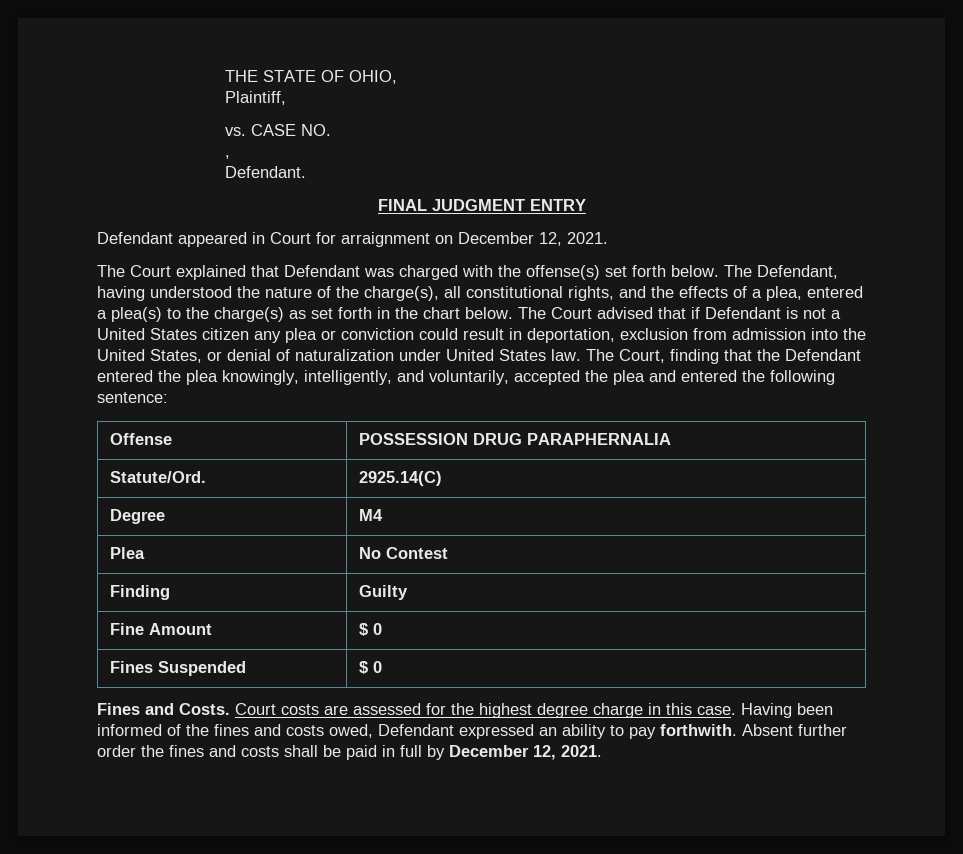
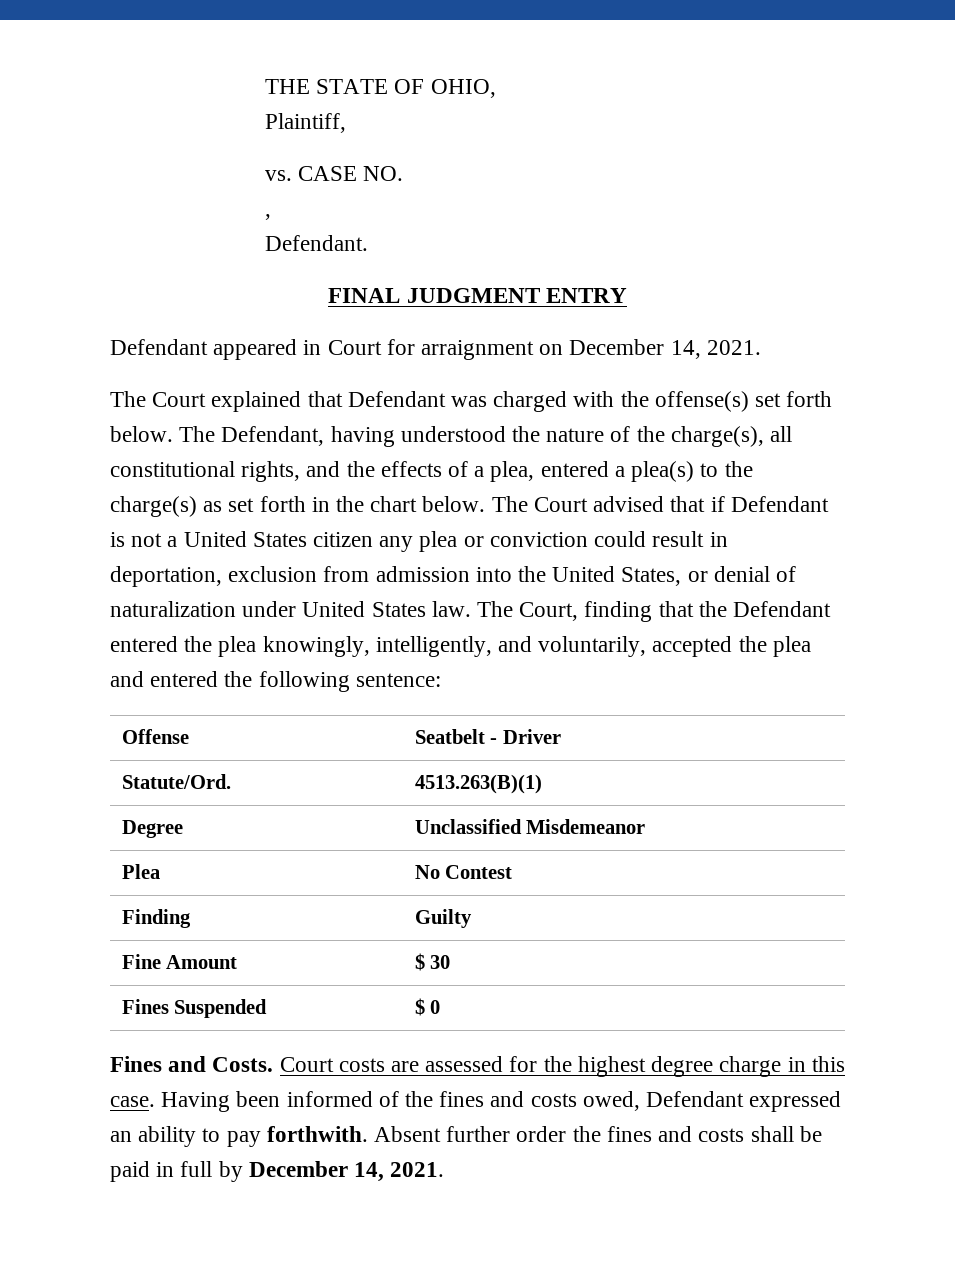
- Defendant appeared in Court for arraignment on December 12, 2021.
+ Defendant appeared in Court for arraignment on December 14, 2021.
- Offense | POSSESSION DRUG PARAPHERNALIA
+ Offense | Seatbelt - Driver
- Statute/Ord. | 2925.14(C)
+ Statute/Ord. | 4513.263(B)(1)
- Degree | M4
+ Degree | Unclassified Misdemeanor
- Fine Amount | $ 0
+ Fine Amount | $ 30
- Absent further order the fines and costs shall be paid in full by December 12, 2021.
+ Absent further order the fines and costs shall be paid in full by December 14, 2021.

